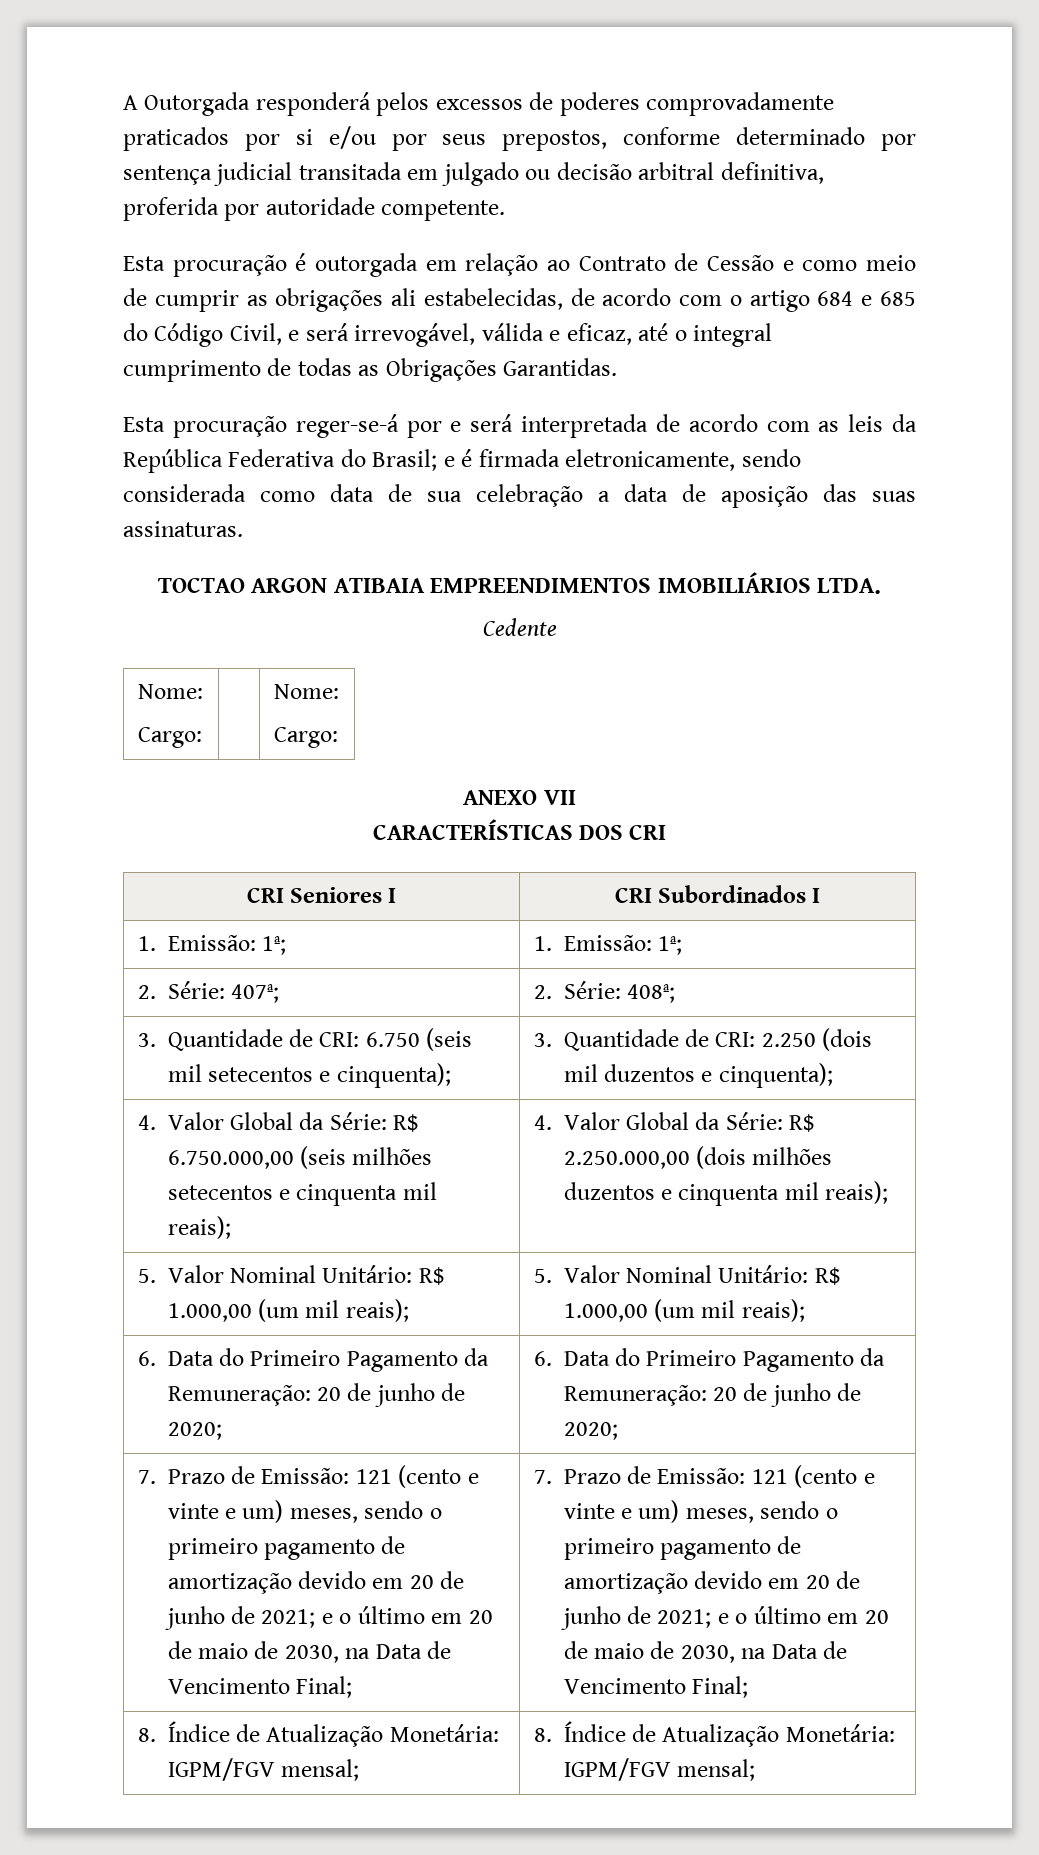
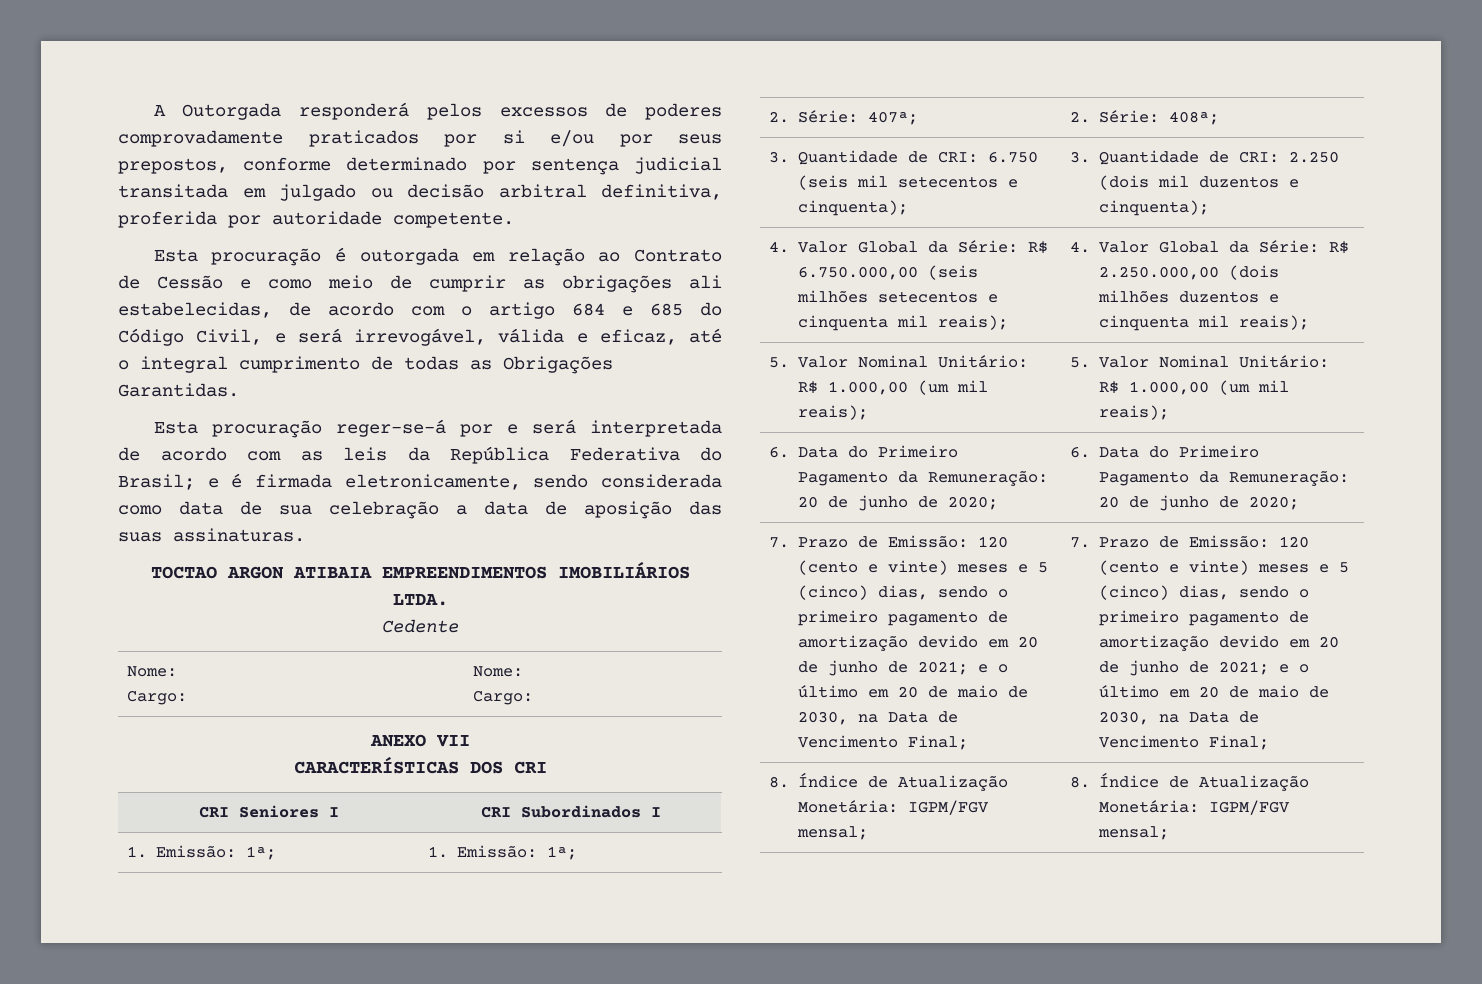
  6. Data do Primeiro Pagamento da Remuneração: 20 de junho de 2020; | 6. Data do Primeiro Pagamento da Remuneração: 20 de junho de 2020;
- 7. Prazo de Emissão: 121 (cento e vinte e um) meses, sendo o primeiro pagamento de amortização devido em 20 de junho de 2021; e o último em 20 de maio de 2030, na Data de Vencimento Final; | 7. Prazo de Emissão: 121 (cento e vinte e um) meses, sendo o primeiro pagamento de amortização devido em 20 de junho de 2021;
+ 7. Prazo de Emissão: 120 (cento e vinte) meses e 5 (cinco) dias, sendo o primeiro pagamento de amortização devido em 20 de junho de 2021; e o último em 20 de maio de 2030, na Data de Vencimento Final; | 7. Prazo de Emissão: 120 (cento e vinte) meses e 5 (cinco) dias, sendo o primeiro pagamento de amortização devido em 20 de junho de 2021;

